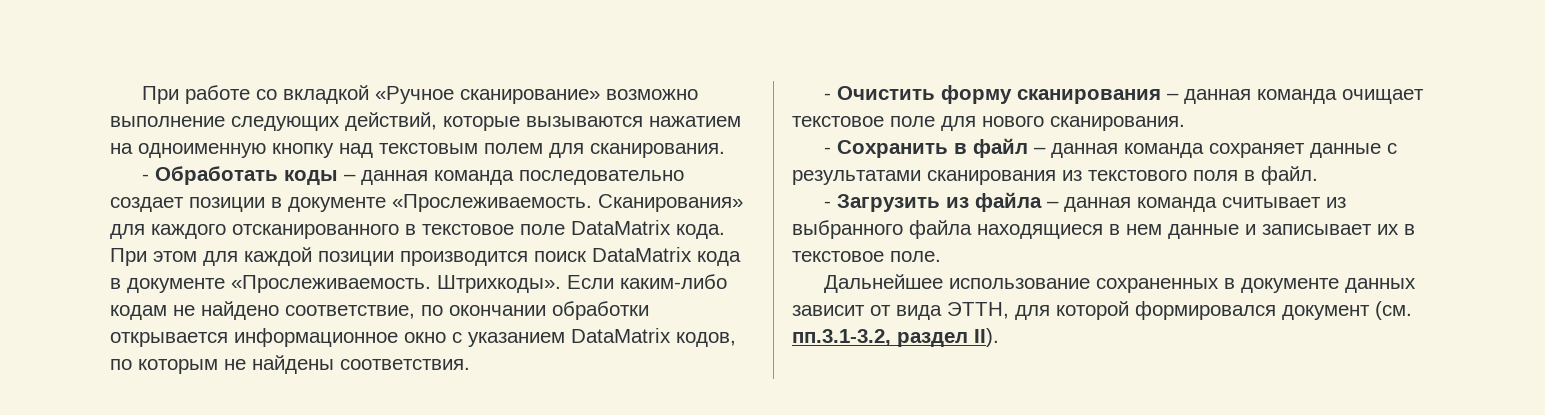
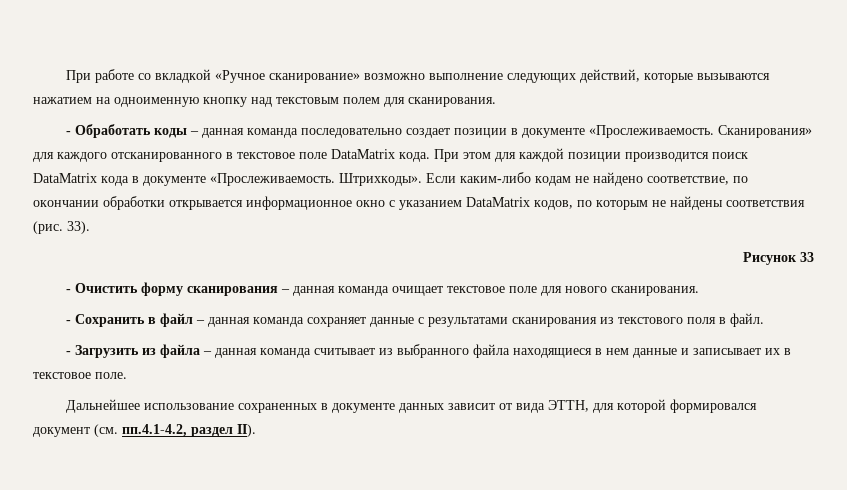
- Если каким-либо кодам не найдено соответствие, по окончании обработки открывается информационное окно с указанием DataMatrix кодов, по которым не найдены соответствия.
+ Если каким-либо кодам не найдено соответствие, по окончании обработки открывается информационное окно с указанием DataMatrix кодов, по которым не найдены соответствия (рис. 33).
+ Рисунок 33
- Дальнейшее использование сохраненных в документе данных зависит от вида ЭТТН, для которой формировался документ (см. пп.3.1-3.2, раздел II).
+ Дальнейшее использование сохраненных в документе данных зависит от вида ЭТТН, для которой формировался документ (см. пп.4.1-4.2, раздел II).

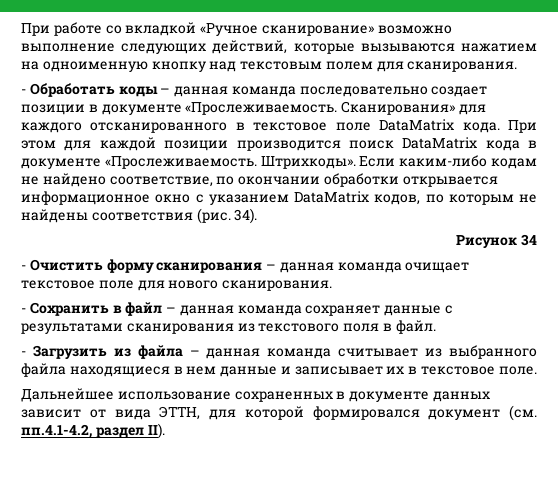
- 33).
+ 34).
- Рисунок 33
+ Рисунок 34

